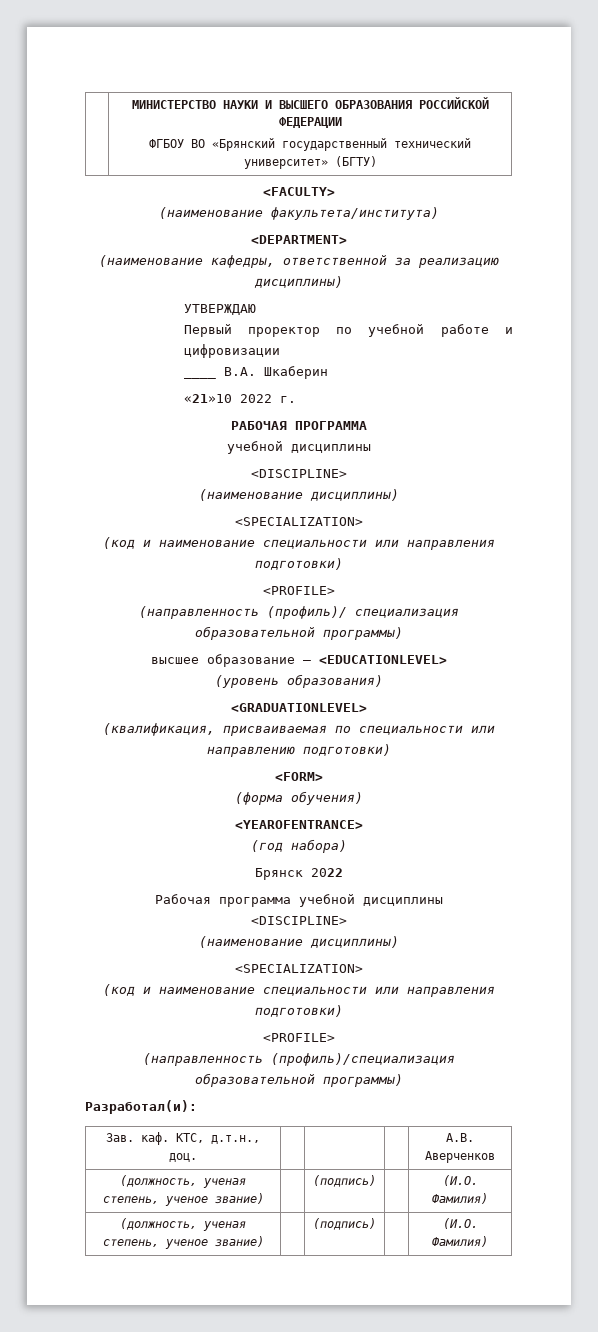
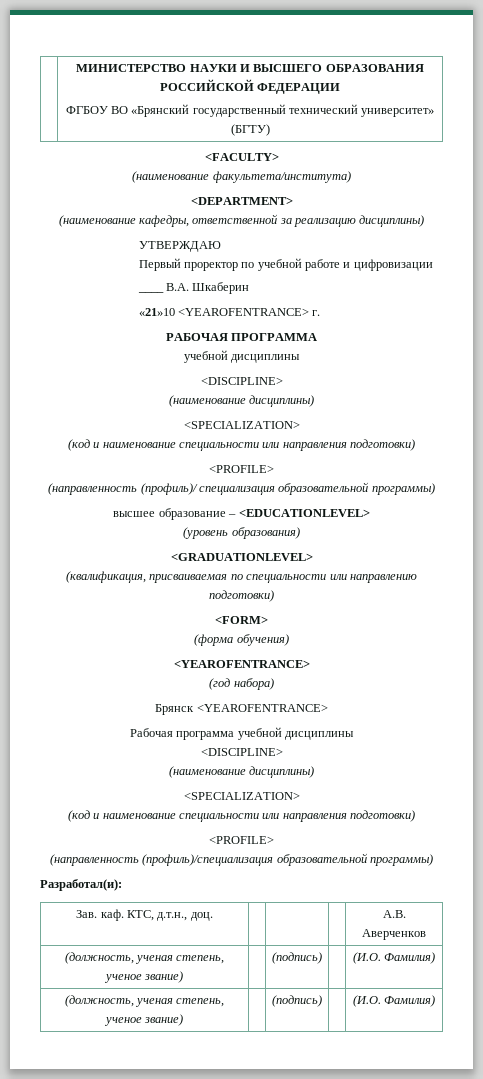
- «21»10 2022 г.
+ «21»10 <YEAROFENTRANCE> г.
- Брянск 2022
+ Брянск <YEAROFENTRANCE>

